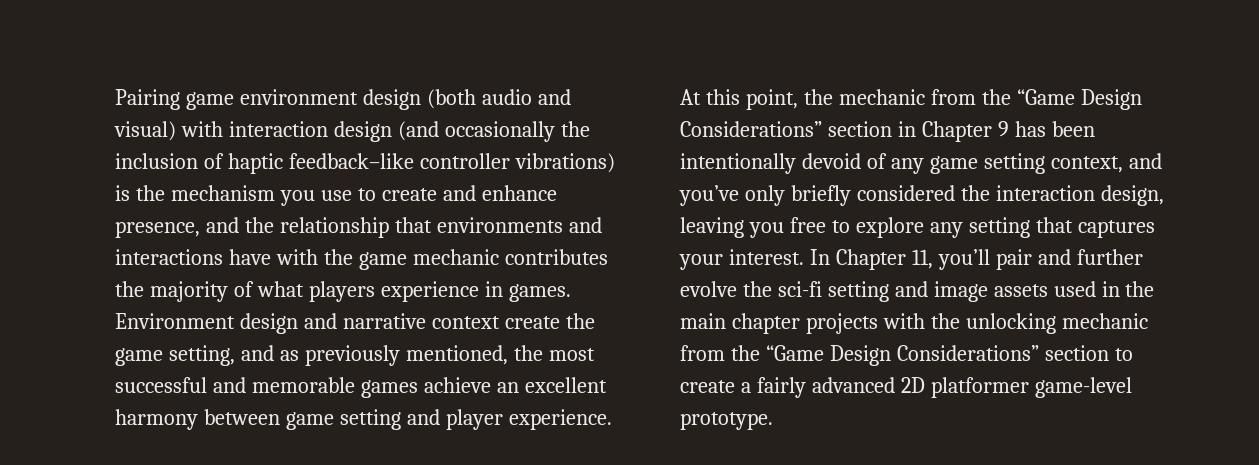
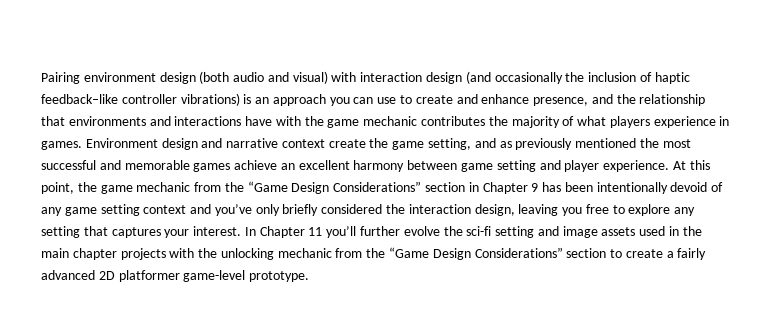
- Pairing game environment design (both audio and visual) with interaction design (and occasionally the inclusion of haptic feedback–like controller vibrations) is the mechanism you use to create and enhance presence, and the relationship that environments and interactions have with the game mechanic contributes the majority of what players experience in games.
+ Pairing environment design (both audio and visual) with interaction design (and occasionally the inclusion of haptic feedback–like controller vibrations) is an approach you can use to create and enhance presence, and the relationship that environments and interactions have with the game mechanic contributes the majority of what players experience in games.
- Environment design and narrative context create the game setting, and as previously mentioned, the most successful and memorable games achieve an excellent harmony between game setting and player experience.
+ Environment design and narrative context create the game setting, and as previously mentioned the most successful and memorable games achieve an excellent harmony between game setting and player experience.
- At this point, the mechanic from the “Game Design Considerations” section in Chapter 9 has been intentionally devoid of any game setting context, and you’ve only briefly considered the interaction design, leaving you free to explore any setting that captures your interest.
+ At this point, the game mechanic from the “Game Design Considerations” section in Chapter 9 has been intentionally devoid of any game setting context and you’ve only briefly considered the interaction design, leaving you free to explore any setting that captures your interest.
- In Chapter 11, you’ll pair and further evolve the sci-fi setting and image assets used in the main chapter projects with the unlocking mechanic from the “Game Design Considerations” section to create a fairly advanced 2D platformer game-level prototype.
+ In Chapter 11 you’ll further evolve the sci-fi setting and image assets used in the main chapter projects with the unlocking mechanic from the “Game Design Considerations” section to create a fairly advanced 2D platformer game-level prototype.

